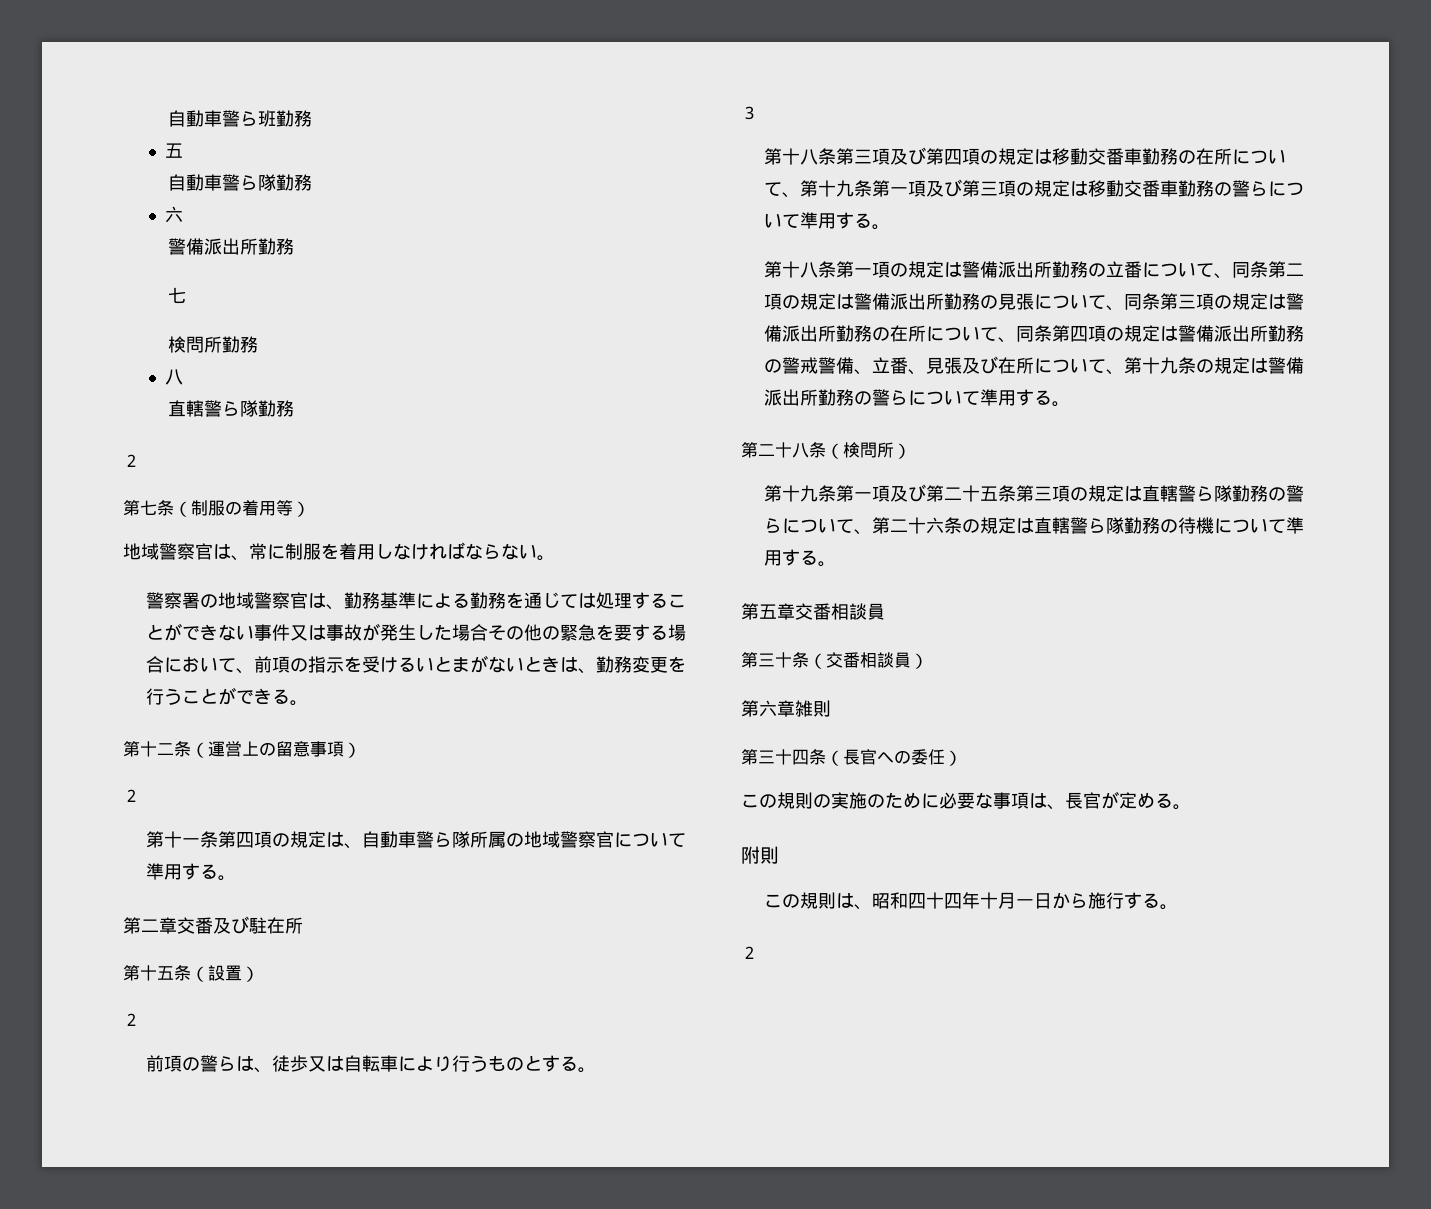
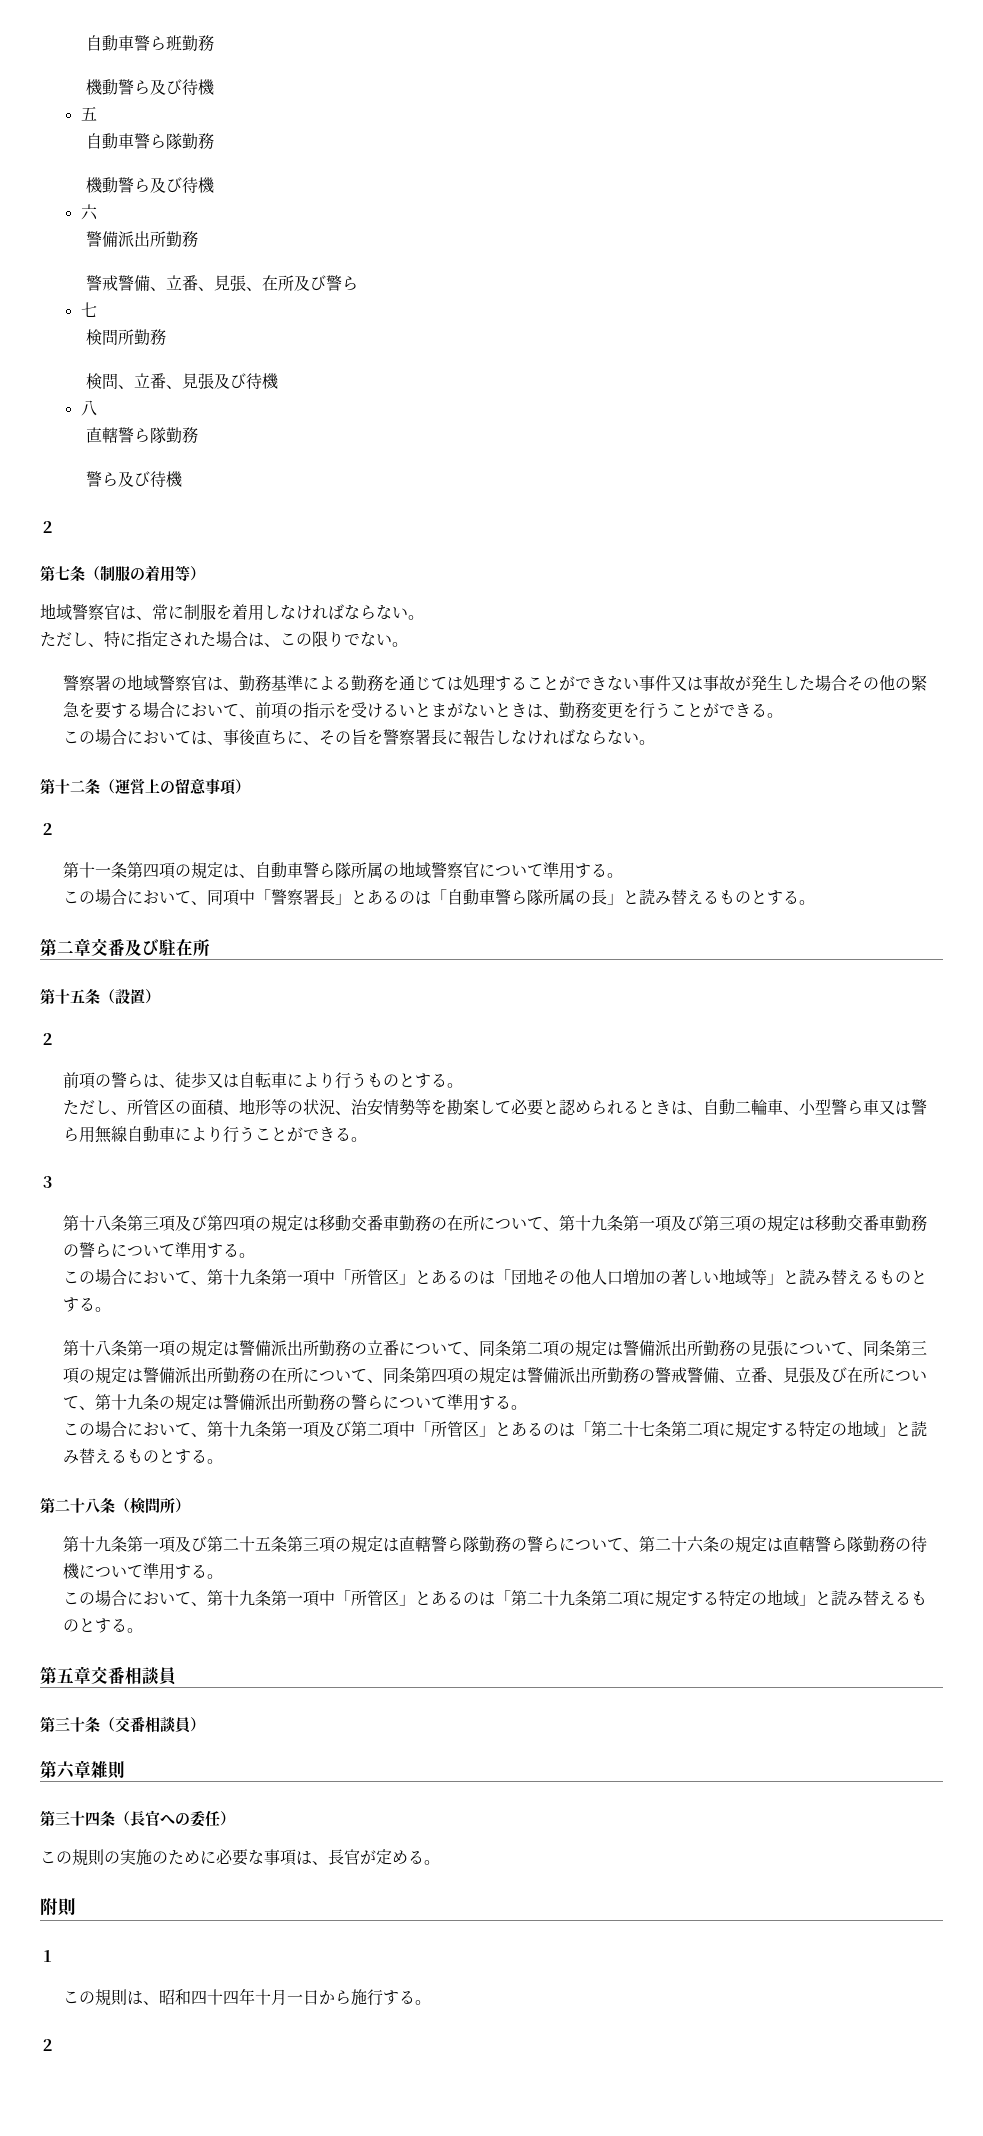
  自動車警ら班勤務
+ 機動警ら及び待機
  自動車警ら隊勤務
+ 機動警ら及び待機
  六
  警備派出所勤務
+ 警戒警備、立番、見張、在所及び警ら
  七
  検問所勤務
+ 検問、立番、見張及び待機
  八
  直轄警ら隊勤務
+ 警ら及び待機
+ ただし、特に指定された場合は、この限りでない。
+ この場合においては、事後直ちに、その旨を警察署長に報告しなければならない。
+ この場合において、同項中「警察署長」とあるのは「自動車警ら隊所属の長」と読み替えるものとする。
+ ただし、所管区の面積、地形等の状況、治安情勢等を勘案して必要と認められるときは、自動二輪車、小型警ら車又は警ら用無線自動車により行うことができる。
+ この場合において、第十九条第一項中「所管区」とあるのは「団地その他人口増加の著しい地域等」と読み替えるものとする。
+ この場合において、第十九条第一項及び第二項中「所管区」とあるのは「第二十七条第二項に規定する特定の地域」と読み替えるものとする。
+ この場合において、第十九条第一項中「所管区」とあるのは「第二十九条第二項に規定する特定の地域」と読み替えるものとする。
+ １

